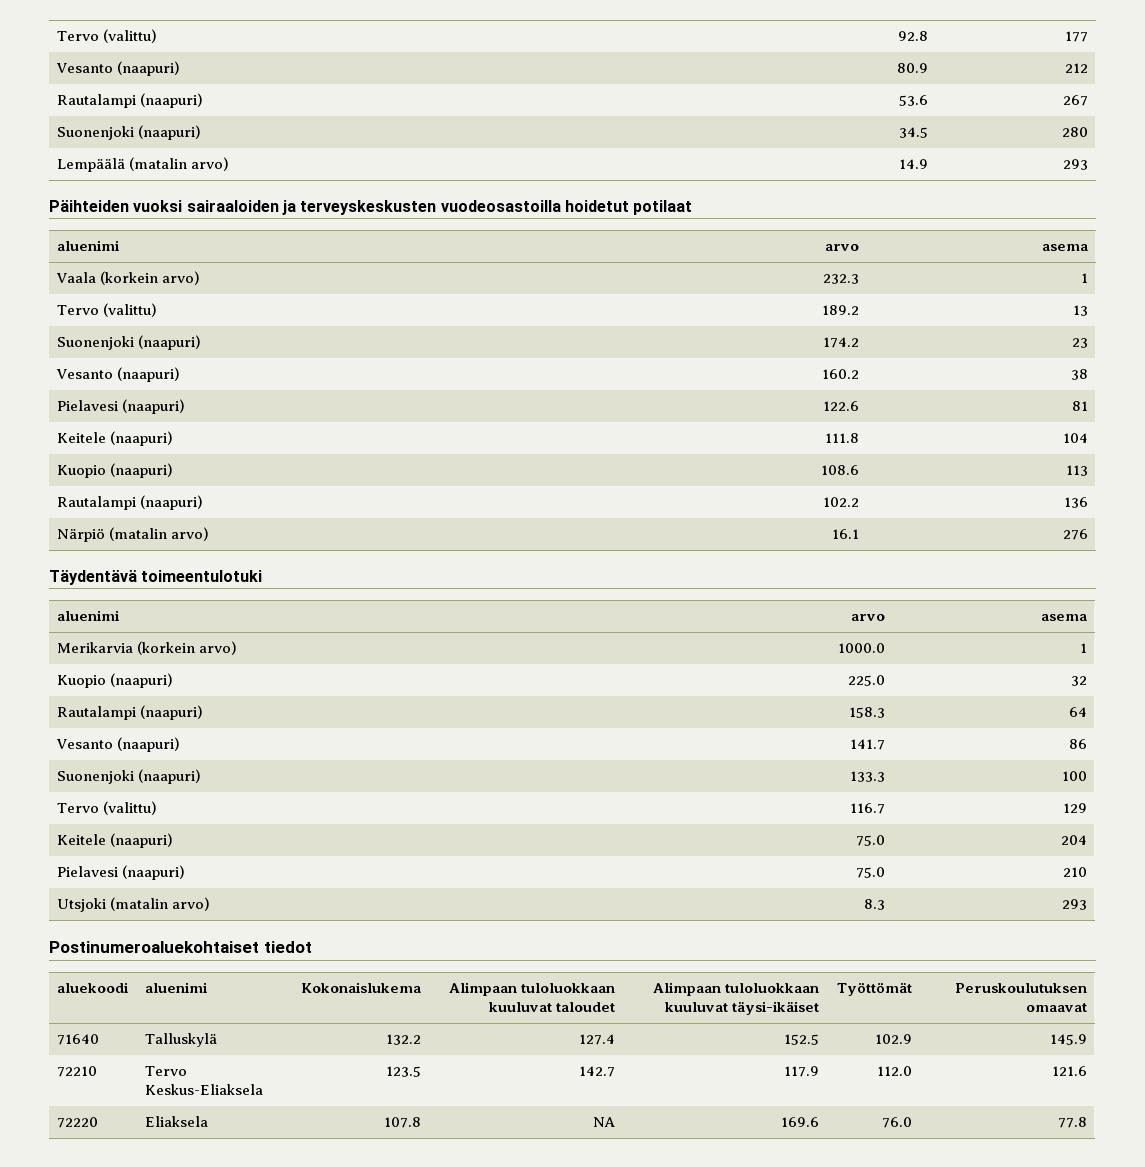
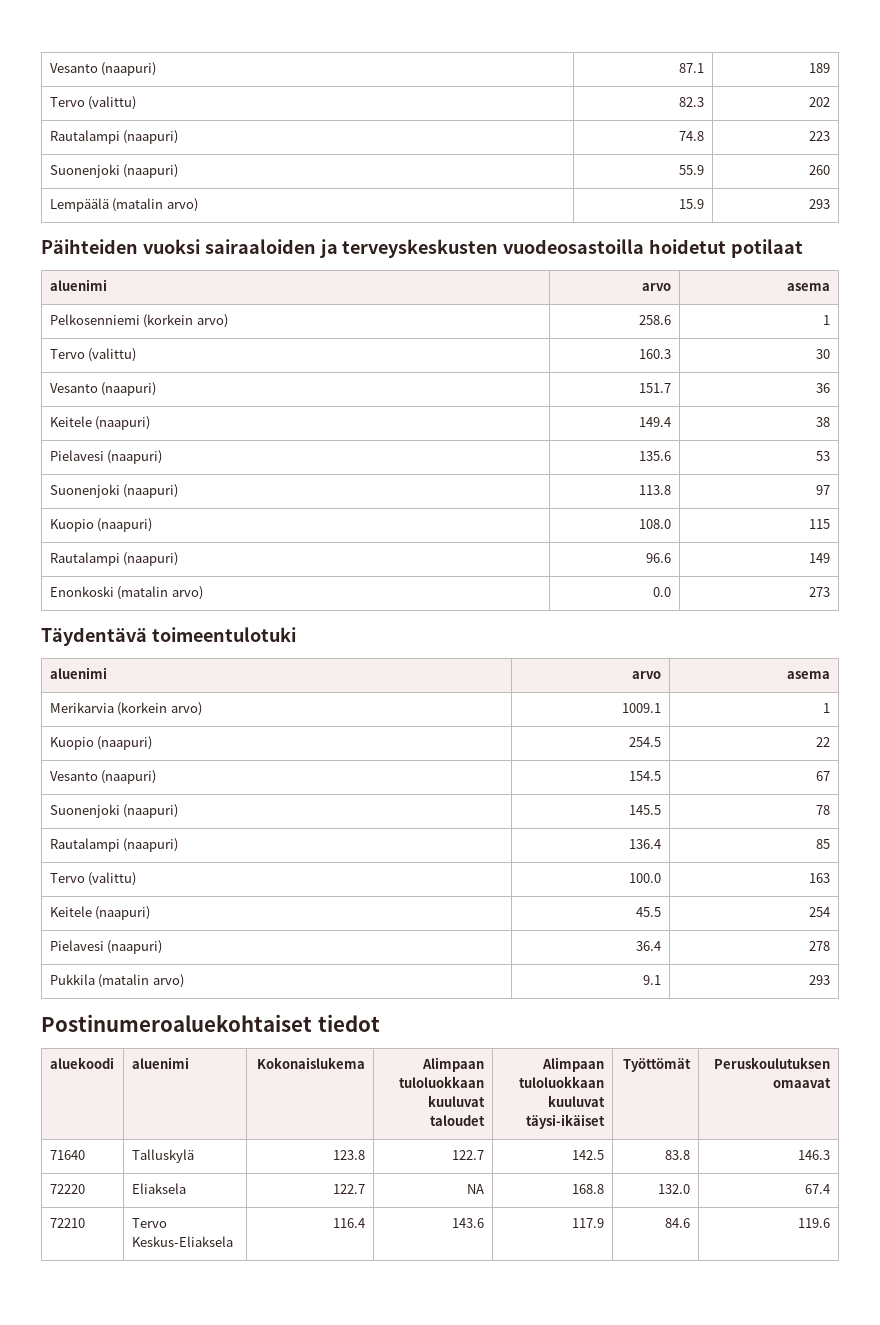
- Tervo (valittu) | 92.8 | 177
- Vesanto (naapuri) | 80.9 | 212
- Rautalampi (naapuri) | 53.6 | 267
- Suonenjoki (naapuri) | 34.5 | 280
+ Vesanto (naapuri) | 87.1 | 189
+ Tervo (valittu) | 82.3 | 202
+ Rautalampi (naapuri) | 74.8 | 223
+ Suonenjoki (naapuri) | 55.9 | 260
- Lempäälä (matalin arvo) | 14.9 | 293
+ Lempäälä (matalin arvo) | 15.9 | 293
- Vaala (korkein arvo) | 232.3 | 1
+ Pelkosenniemi (korkein arvo) | 258.6 | 1
- Tervo (valittu) | 189.2 | 13
- Suonenjoki (naapuri) | 174.2 | 23
- Vesanto (naapuri) | 160.2 | 38
+ Tervo (valittu) | 160.3 | 30
+ Vesanto (naapuri) | 151.7 | 36
+ Keitele (naapuri) | 149.4 | 38
- Pielavesi (naapuri) | 122.6 | 81
- Keitele (naapuri) | 111.8 | 104
- Kuopio (naapuri) | 108.6 | 113
- Rautalampi (naapuri) | 102.2 | 136
- Närpiö (matalin arvo) | 16.1 | 276
+ Pielavesi (naapuri) | 135.6 | 53
+ Suonenjoki (naapuri) | 113.8 | 97
+ Kuopio (naapuri) | 108.0 | 115
+ Rautalampi (naapuri) | 96.6 | 149
+ Enonkoski (matalin arvo) | 0.0 | 273
- Merikarvia (korkein arvo) | 1000.0 | 1
+ Merikarvia (korkein arvo) | 1009.1 | 1
- Kuopio (naapuri) | 225.0 | 32
- Rautalampi (naapuri) | 158.3 | 64
- Vesanto (naapuri) | 141.7 | 86
- Suonenjoki (naapuri) | 133.3 | 100
- Tervo (valittu) | 116.7 | 129
- Keitele (naapuri) | 75.0 | 204
- Pielavesi (naapuri) | 75.0 | 210
- Utsjoki (matalin arvo) | 8.3 | 293
+ Kuopio (naapuri) | 254.5 | 22
+ Vesanto (naapuri) | 154.5 | 67
+ Suonenjoki (naapuri) | 145.5 | 78
+ Rautalampi (naapuri) | 136.4 | 85
+ Tervo (valittu) | 100.0 | 163
+ Keitele (naapuri) | 45.5 | 254
+ Pielavesi (naapuri) | 36.4 | 278
+ Pukkila (matalin arvo) | 9.1 | 293
- 71640 | Talluskylä | 132.2 | 127.4 | 152.5 | 102.9 | 145.9
+ 71640 | Talluskylä | 123.8 | 122.7 | 142.5 | 83.8 | 146.3
+ 72220 | Eliaksela | 122.7 | NA | 168.8 | 132.0 | 67.4
- 72210 | Tervo Keskus-Eliaksela | 123.5 | 142.7 | 117.9 | 112.0 | 121.6
- 72220 | Eliaksela | 107.8 | NA | 169.6 | 76.0 | 77.8
+ 72210 | Tervo Keskus-Eliaksela | 116.4 | 143.6 | 117.9 | 84.6 | 119.6

